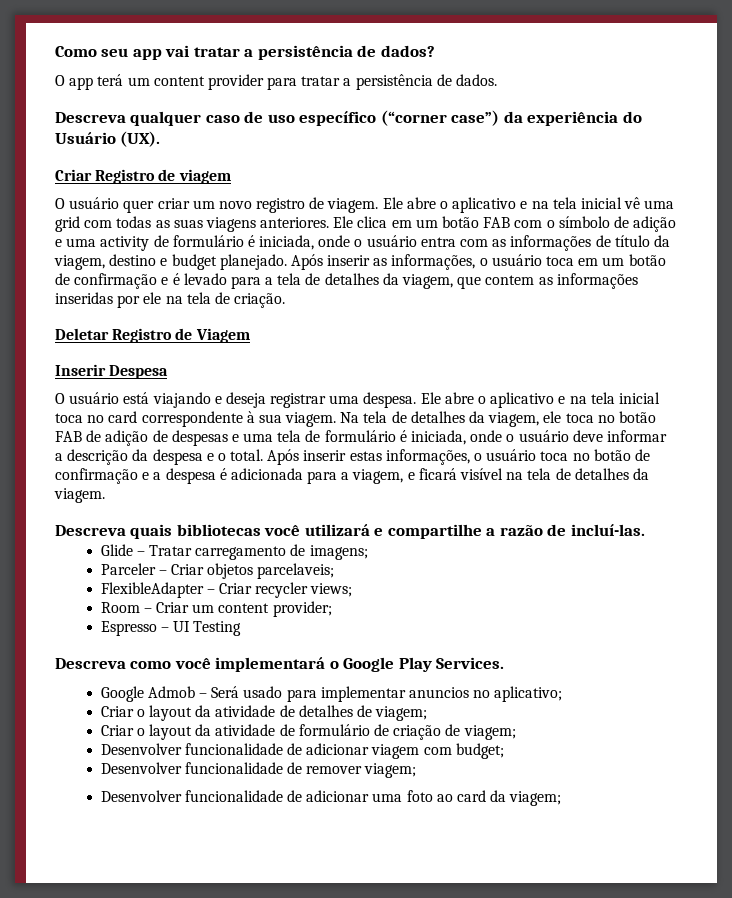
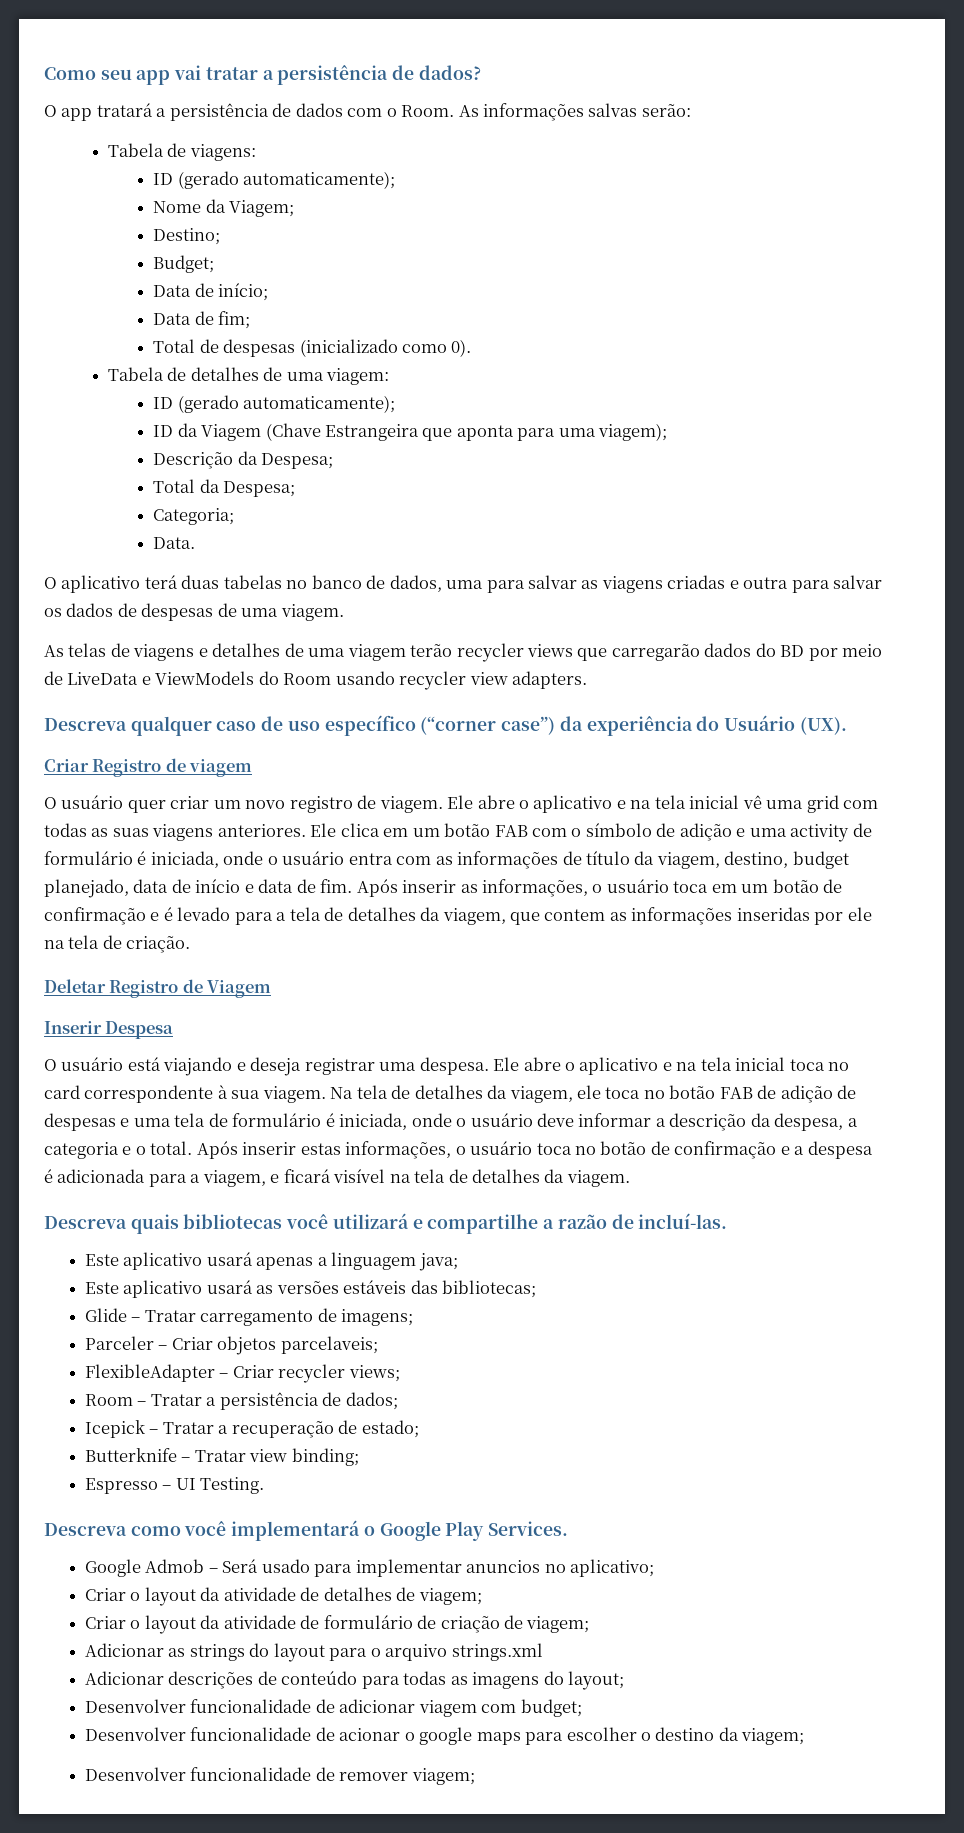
- O app terá um content provider para tratar a persistência de dados.
+ O app tratará a persistência de dados com o Room. As informações salvas serão:
+ Tabela de viagens:
+ ID (gerado automaticamente);
+ Nome da Viagem;
+ Destino;
+ Budget;
+ Data de início;
+ Data de fim;
+ Total de despesas (inicializado como 0).
+ Tabela de detalhes de uma viagem:
+ ID (gerado automaticamente);
+ ID da Viagem (Chave Estrangeira que aponta para uma viagem);
+ Descrição da Despesa;
+ Total da Despesa;
+ Categoria;
+ Data.
+ O aplicativo terá duas tabelas no banco de dados, uma para salvar as viagens criadas e outra para salvar os dados de despesas de uma viagem.
+ As telas de viagens e detalhes de uma viagem terão recycler views que carregarão dados do BD por meio de LiveData e ViewModels do Room usando recycler view adapters.
- Ele clica em um botão FAB com o símbolo de adição e uma activity de formulário é iniciada, onde o usuário entra com as informações de título da viagem, destino e budget planejado.
+ Ele clica em um botão FAB com o símbolo de adição e uma activity de formulário é iniciada, onde o usuário entra com as informações de título da viagem, destino, budget planejado, data de início e data de fim.
- Na tela de detalhes da viagem, ele toca no botão FAB de adição de despesas e uma tela de formulário é iniciada, onde o usuário deve informar a descrição da despesa e o total.
+ Na tela de detalhes da viagem, ele toca no botão FAB de adição de despesas e uma tela de formulário é iniciada, onde o usuário deve informar a descrição da despesa, a categoria e o total.
+ Este aplicativo usará apenas a linguagem java;
+ Este aplicativo usará as versões estáveis das bibliotecas;
- Room – Criar um content provider;
+ Room – Tratar a persistência de dados;
+ Icepick – Tratar a recuperação de estado;
+ Butterknife – Tratar view binding;
- Espresso – UI Testing
+ Espresso – UI Testing.
+ Adicionar as strings do layout para o arquivo strings.xml
+ Adicionar descrições de conteúdo para todas as imagens do layout;
+ Desenvolver funcionalidade de acionar o google maps para escolher o destino da viagem;
  Desenvolver funcionalidade de remover viagem;
- Desenvolver funcionalidade de adicionar uma foto ao card da viagem;

